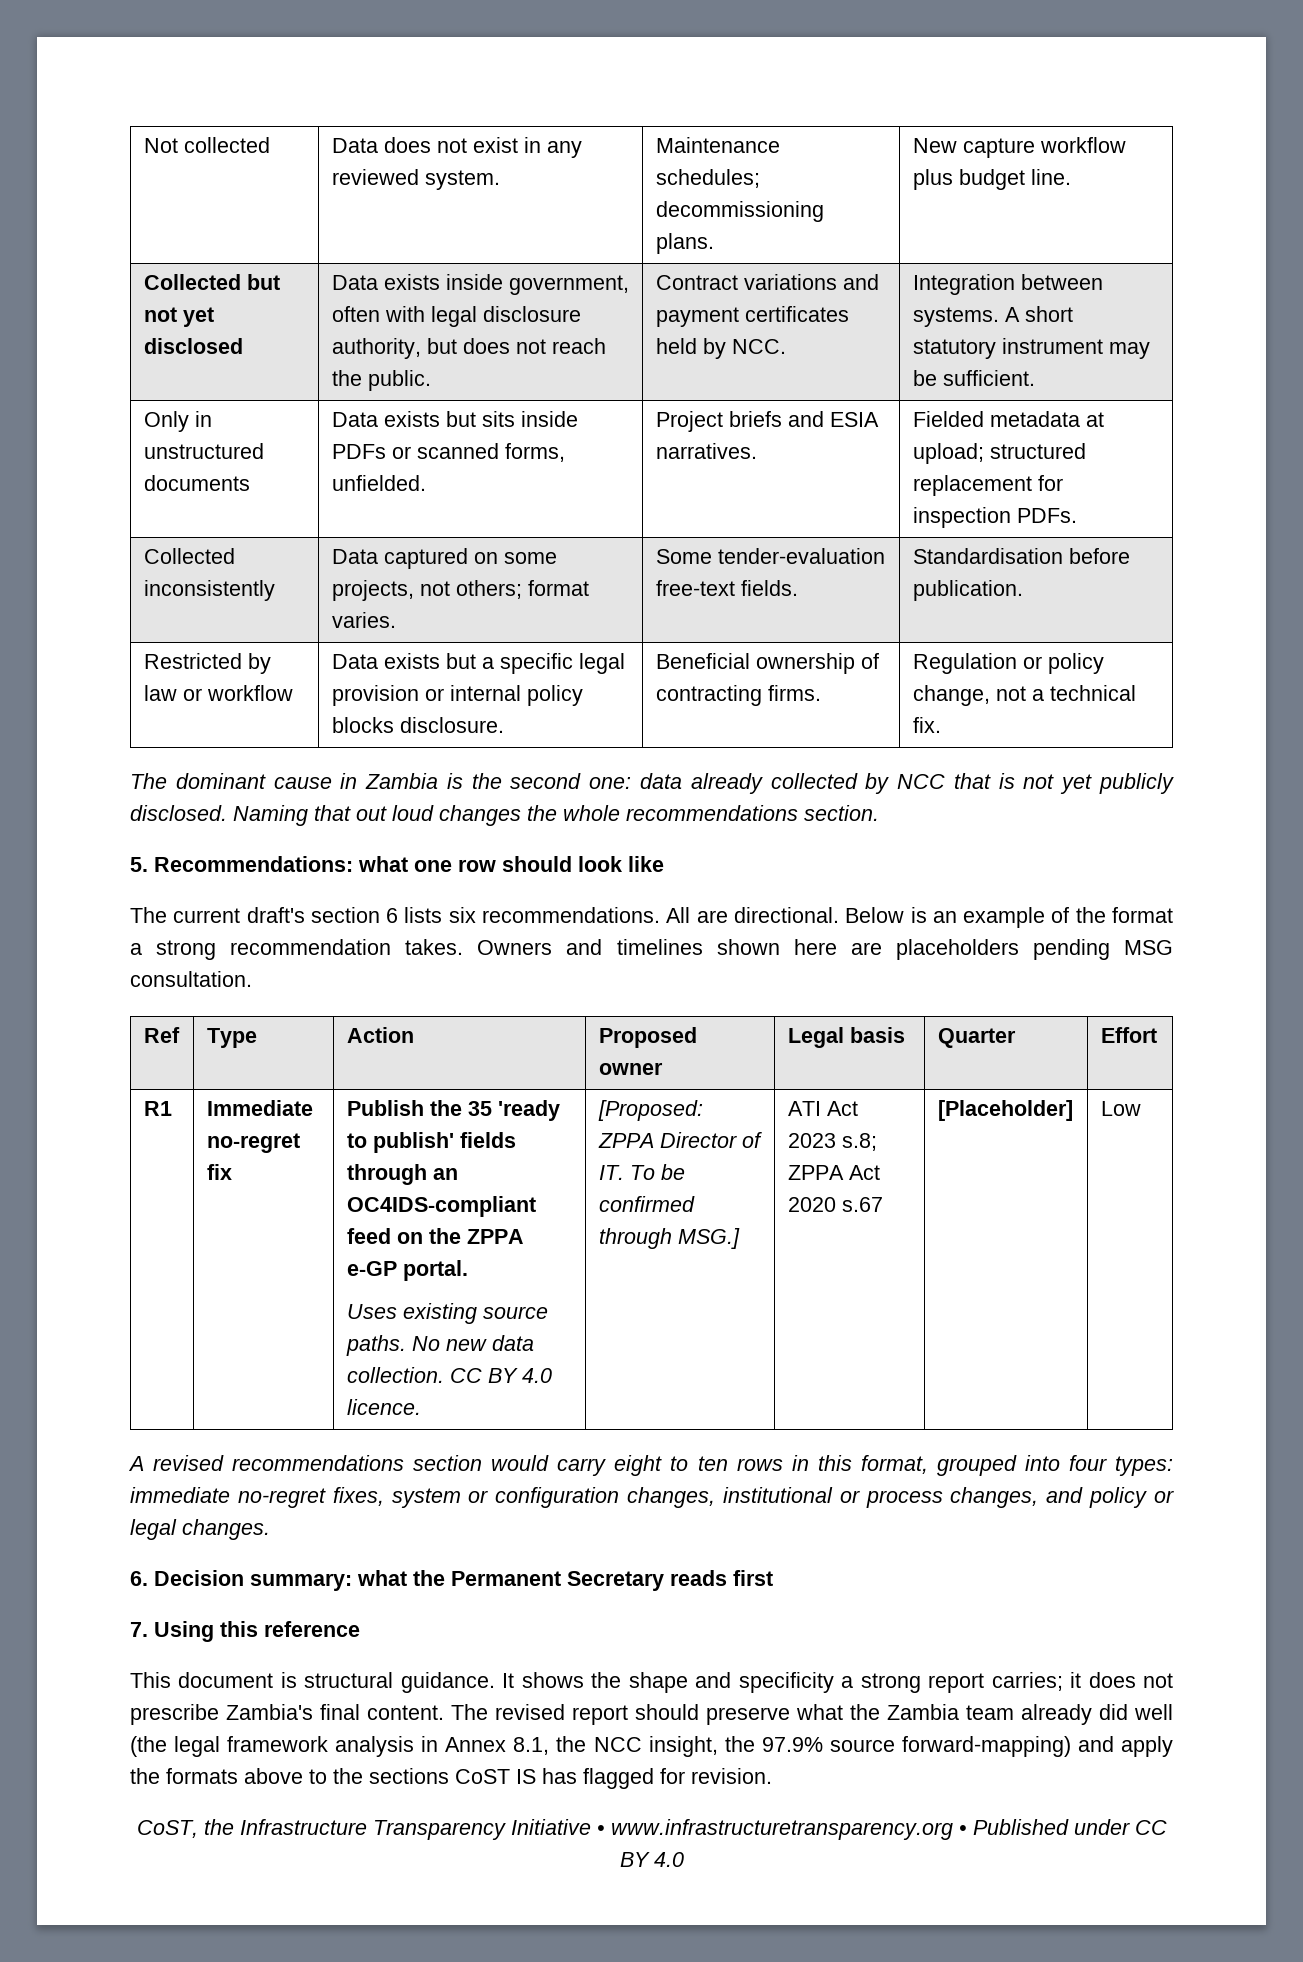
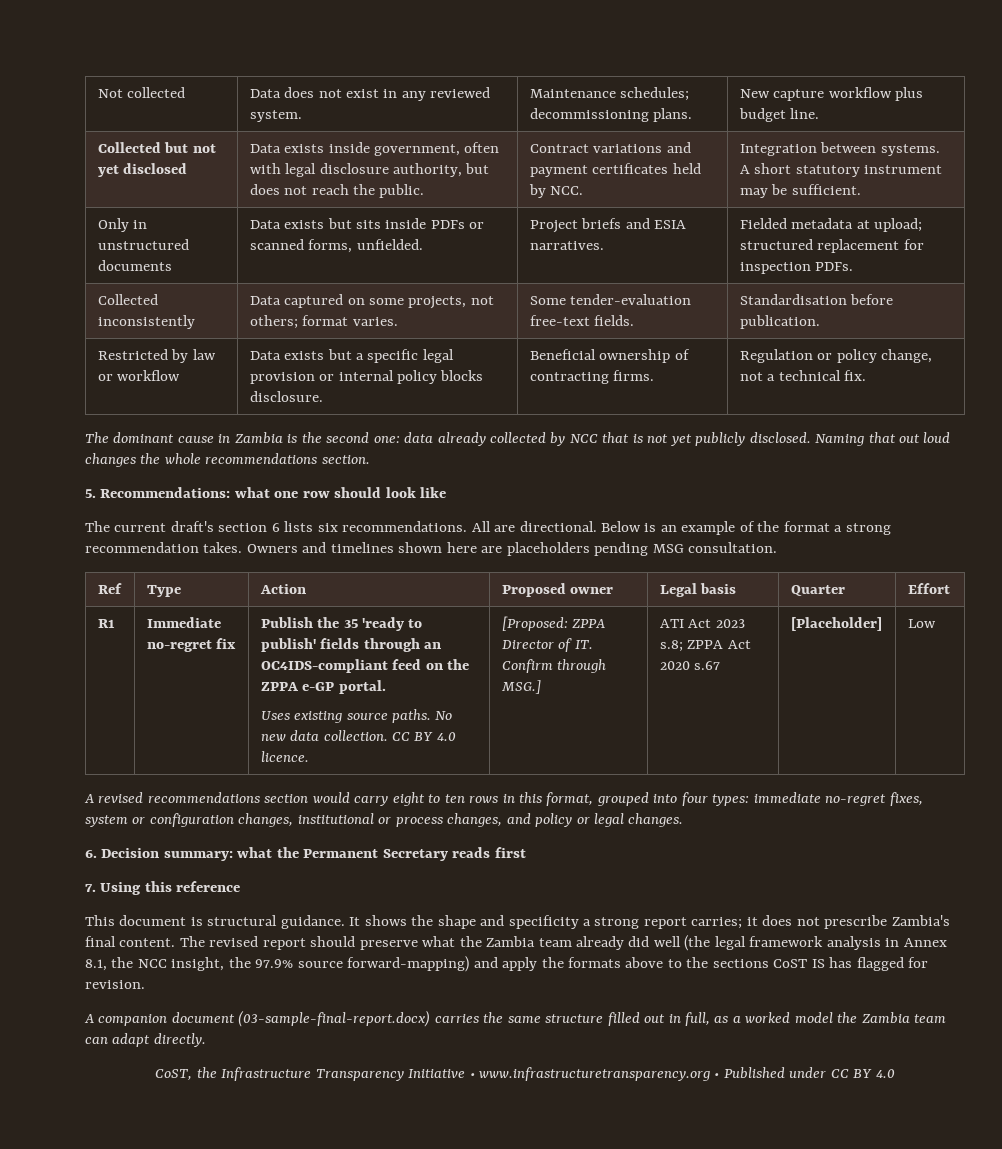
- [Proposed: ZPPA Director of IT. To be confirmed through MSG.]
+ [Proposed: ZPPA Director of IT. Confirm through MSG.]
+ A companion document (03-sample-final-report.docx) carries the same structure filled out in full, as a worked model the Zambia team can adapt directly.

